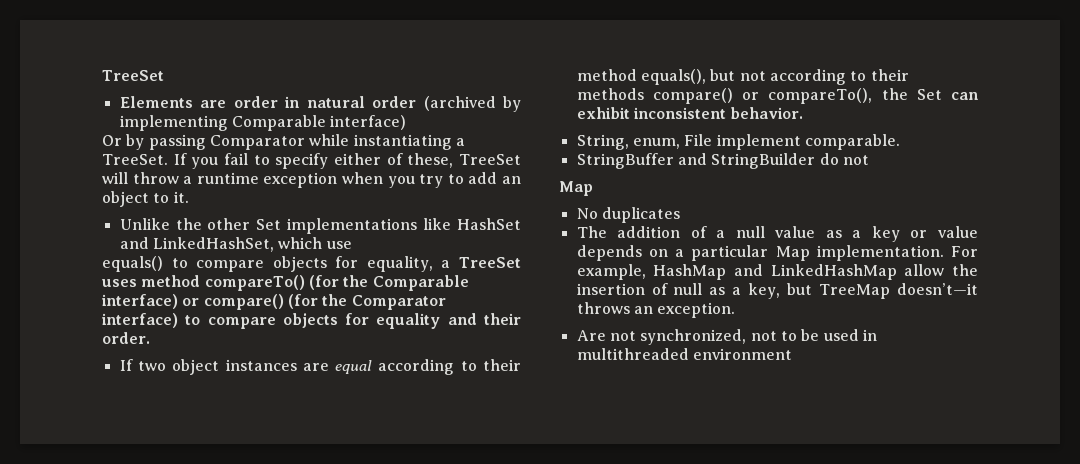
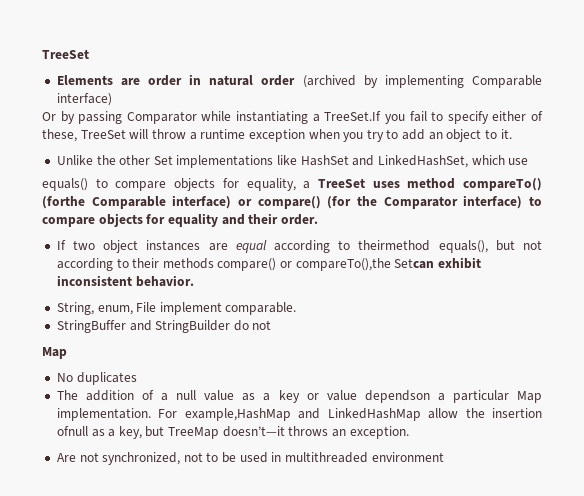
- Or by passing Comparator while instantiating a TreeSet. If you fail to specify either of these, TreeSet will throw a runtime exception when you try to add an object to it.
+ Or by passing Comparator while instantiating a TreeSet.If you fail to specify either of these, TreeSet will throw a runtime exception when you try to add an object to it.
- equals() to compare objects for equality, a TreeSet uses method compareTo() (for the Comparable interface) or compare() (for the Comparator interface) to compare objects for equality and their order.
+ equals() to compare objects for equality, a TreeSet uses method compareTo() (forthe Comparable interface) or compare() (for the Comparator interface) to compare objects for equality and their order.
- If two object instances are equal according to their method equals(), but not according to their methods compare() or compareTo(), the Set can exhibit inconsistent behavior.
+ If two object instances are equal according to theirmethod equals(), but not according to their methods compare() or compareTo(),the Setcan exhibit inconsistent behavior.
- The addition of a null value as a key or value depends on a particular Map implementation.
+ The addition of a null value as a key or value dependson a particular Map implementation.
- For example, HashMap and LinkedHashMap allow the insertion of null as a key, but TreeMap doesn’t—it throws an exception.
+ For example,HashMap and LinkedHashMap allow the insertion ofnull as a key, but TreeMap doesn’t—it throws an exception.

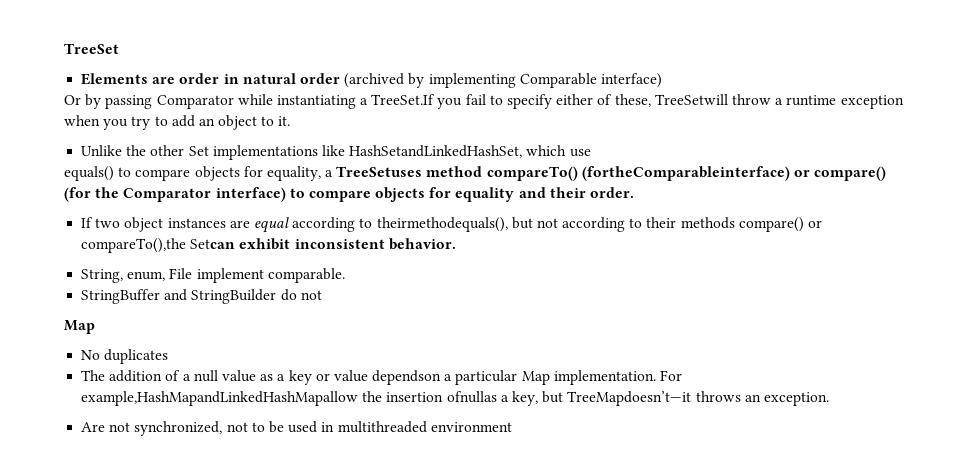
- Or by passing Comparator while instantiating a TreeSet.If you fail to specify either of these, TreeSet will throw a runtime exception when you try to add an object to it.
+ Or by passing Comparator while instantiating a TreeSet.If you fail to specify either of these, TreeSetwill throw a runtime exception when you try to add an object to it.
- Unlike the other Set implementations like HashSet and LinkedHashSet, which use
+ Unlike the other Set implementations like HashSetandLinkedHashSet, which use
- equals() to compare objects for equality, a TreeSet uses method compareTo() (forthe Comparable interface) or compare() (for the Comparator interface) to compare objects for equality and their order.
+ equals() to compare objects for equality, a TreeSetuses method compareTo() (fortheComparableinterface) or compare() (for the Comparator interface) to compare objects for equality and their order.
- If two object instances are equal according to theirmethod equals(), but not according to their methods compare() or compareTo(),the Setcan exhibit inconsistent behavior.
+ If two object instances are equal according to theirmethodequals(), but not according to their methods compare() or compareTo(),the Setcan exhibit inconsistent behavior.
- For example,HashMap and LinkedHashMap allow the insertion ofnull as a key, but TreeMap doesn’t—it throws an exception.
+ For example,HashMapandLinkedHashMapallow the insertion ofnullas a key, but TreeMapdoesn’t—it throws an exception.

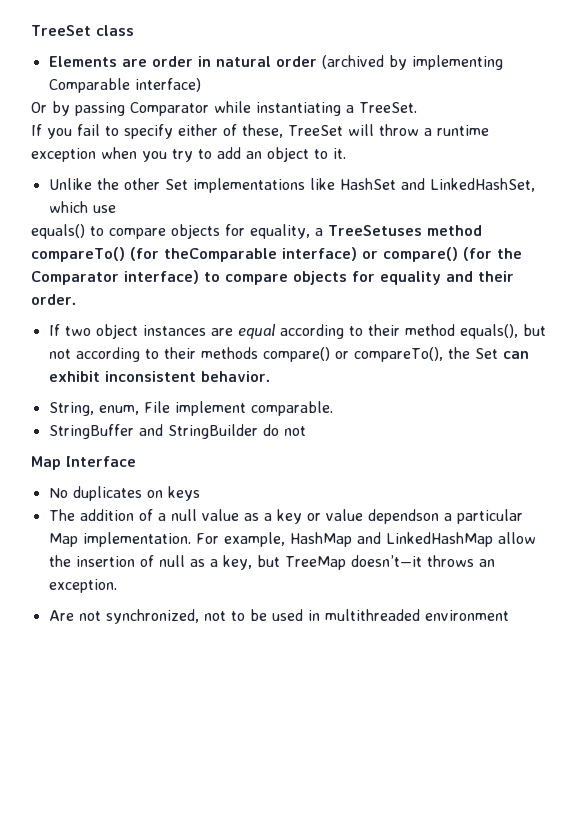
- TreeSet
+ TreeSet class
- Or by passing Comparator while instantiating a TreeSet.If you fail to specify either of these, TreeSetwill throw a runtime exception when you try to add an object to it.
+ Or by passing Comparator while instantiating a TreeSet.
+ If you fail to specify either of these, TreeSet will throw a runtime exception when you try to add an object to it.
- Unlike the other Set implementations like HashSetandLinkedHashSet, which use
+ Unlike the other Set implementations like HashSet and LinkedHashSet, which use
- equals() to compare objects for equality, a TreeSetuses method compareTo() (fortheComparableinterface) or compare() (for the Comparator interface) to compare objects for equality and their order.
+ equals() to compare objects for equality, a TreeSetuses method compareTo() (for theComparable interface) or compare() (for the Comparator interface) to compare objects for equality and their order.
- If two object instances are equal according to theirmethodequals(), but not according to their methods compare() or compareTo(),the Setcan exhibit inconsistent behavior.
+ If two object instances are equal according to their method equals(), but not according to their methods compare() or compareTo(), the Set can exhibit inconsistent behavior.
  StringBuffer and StringBuilder do not
- Map
+ Map Interface
- No duplicates
+ No duplicates on keys
- For example,HashMapandLinkedHashMapallow the insertion ofnullas a key, but TreeMapdoesn’t—it throws an exception.
+ For example, HashMap and LinkedHashMap allow the insertion of null as a key, but TreeMap doesn’t—it throws an exception.

